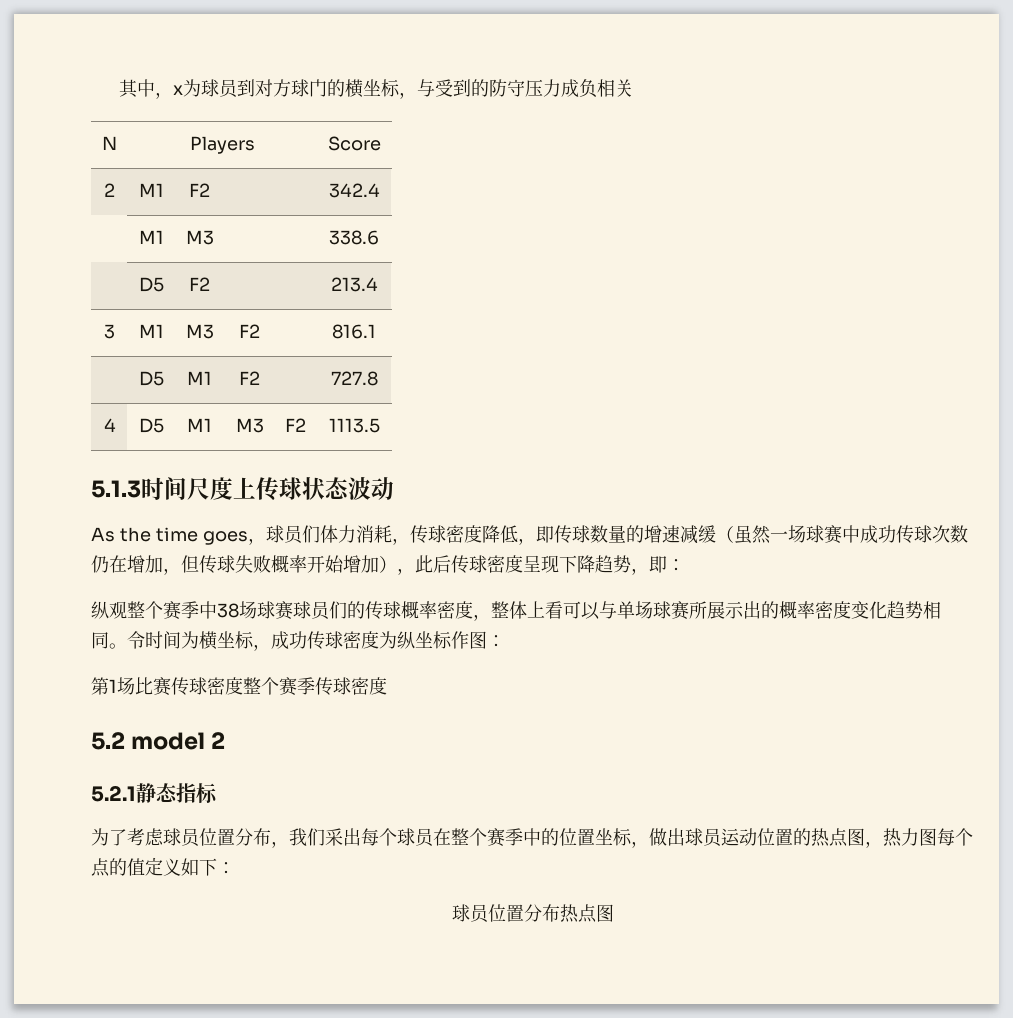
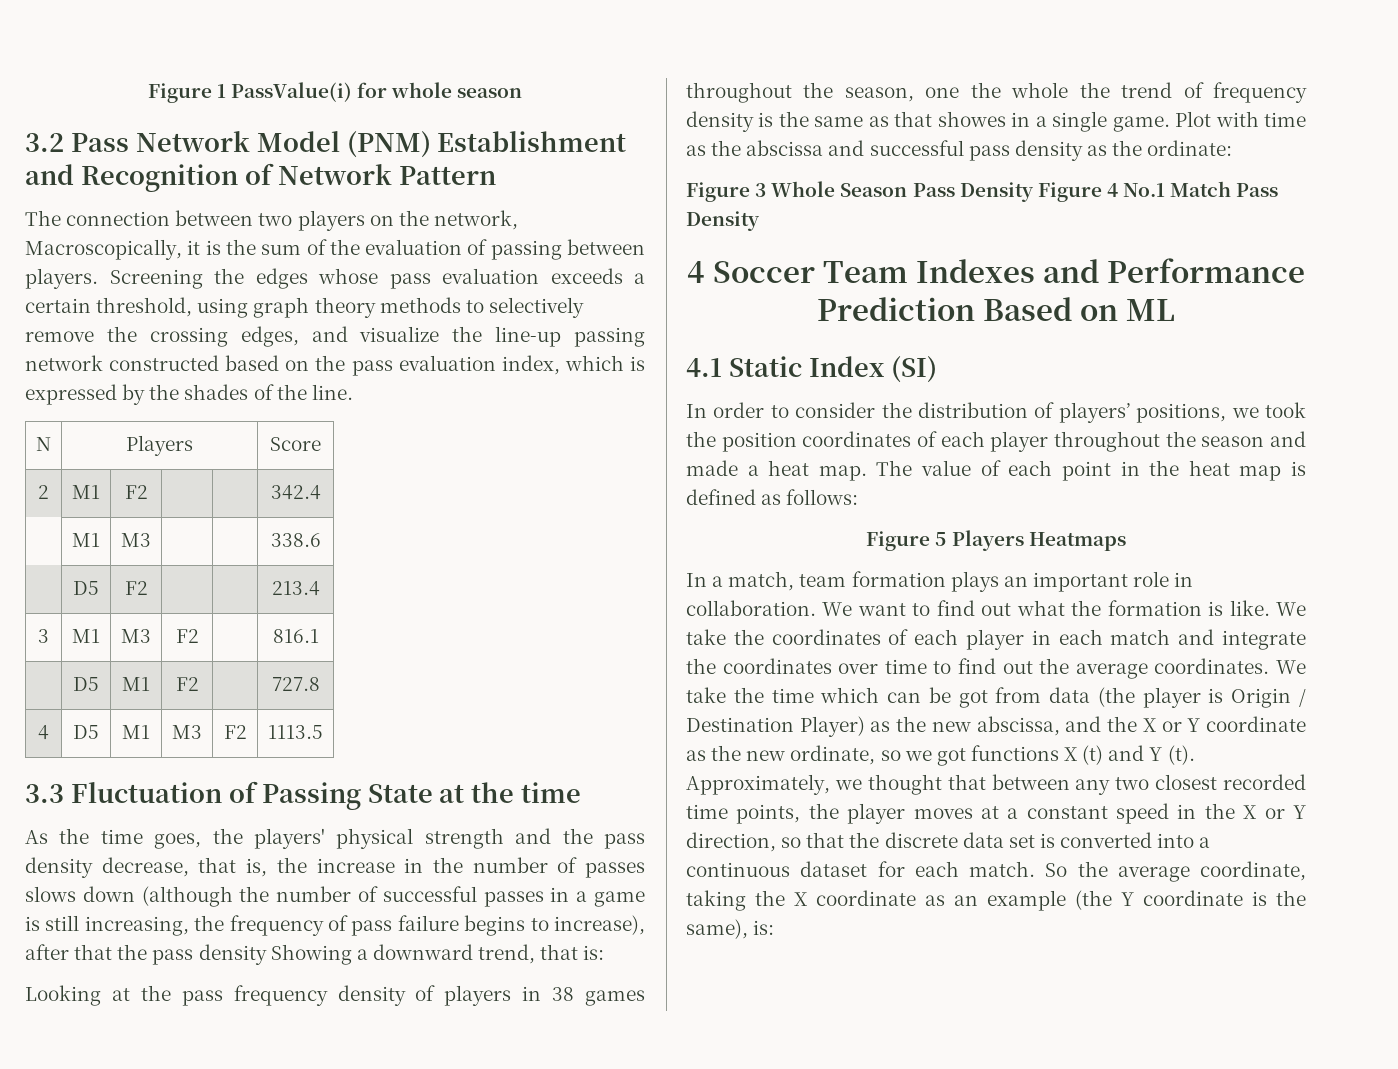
- 其中，x为球员到对方球门的横坐标，与受到的防守压力成负相关
+ Figure 1 PassValue(i) for whole season
+ 3.2 Pass Network Model (PNM) Establishment and Recognition of Network Pattern
+ The connection between two players on the network, Macroscopically, it is the sum of the evaluation of passing between players. Screening the edges whose pass evaluation exceeds a certain threshold, using graph theory methods to selectively remove the crossing edges, and visualize the line-up passing network constructed based on the pass evaluation index, which is expressed by the shades of the line.
- 5.1.3时间尺度上传球状态波动
- As the time goes，球员们体力消耗，传球密度降低，即传球数量的增速减缓（虽然一场球赛中成功传球次数仍在增加，但传球失败概率开始增加），此后传球密度呈现下降趋势，即：
- 纵观整个赛季中38场球赛球员们的传球概率密度，整体上看可以与单场球赛所展示出的概率密度变化趋势相同。令时间为横坐标，成功传球密度为纵坐标作图：
- 第1场比赛传球密度整个赛季传球密度
- 5.2 model 2
- 5.2.1静态指标
- 为了考虑球员位置分布，我们采出每个球员在整个赛季中的位置坐标，做出球员运动位置的热点图，热力图每个点的值定义如下：
- 球员位置分布热点图
+ 3.3 Fluctuation of Passing State at the time
+ As the time goes, the players' physical strength and the pass density decrease, that is, the increase in the number of passes slows down (although the number of successful passes in a game is still increasing, the frequency of pass failure begins to increase), after that the pass density Showing a downward trend, that is:
+ Looking at the pass frequency density of players in 38 games throughout the season, one the whole the trend of frequency density is the same as that showes in a single game. Plot with time as the abscissa and successful pass density as the ordinate:
+ Figure 3 Whole Season Pass Density Figure 4 No.1 Match Pass Density
+ 4 Soccer Team Indexes and Performance Prediction Based on ML
+ 4.1 Static Index (SI)
+ In order to consider the distribution of players’ positions, we took the position coordinates of each player throughout the season and made a heat map. The value of each point in the heat map is defined as follows:
+ Figure 5 Players Heatmaps
+ In a match, team formation plays an important role in collaboration. We want to find out what the formation is like. We take the coordinates of each player in each match and integrate the coordinates over time to find out the average coordinates. We take the time which can be got from data (the player is Origin / Destination Player) as the new abscissa, and the X or Y coordinate as the new ordinate, so we got functions X (t) and Y (t). Approximately, we thought that between any two closest recorded time points, the player moves at a constant speed in the X or Y direction, so that the discrete data set is converted into a continuous dataset for each match. So the average coordinate, taking the X coordinate as an example (the Y coordinate is the same), is:

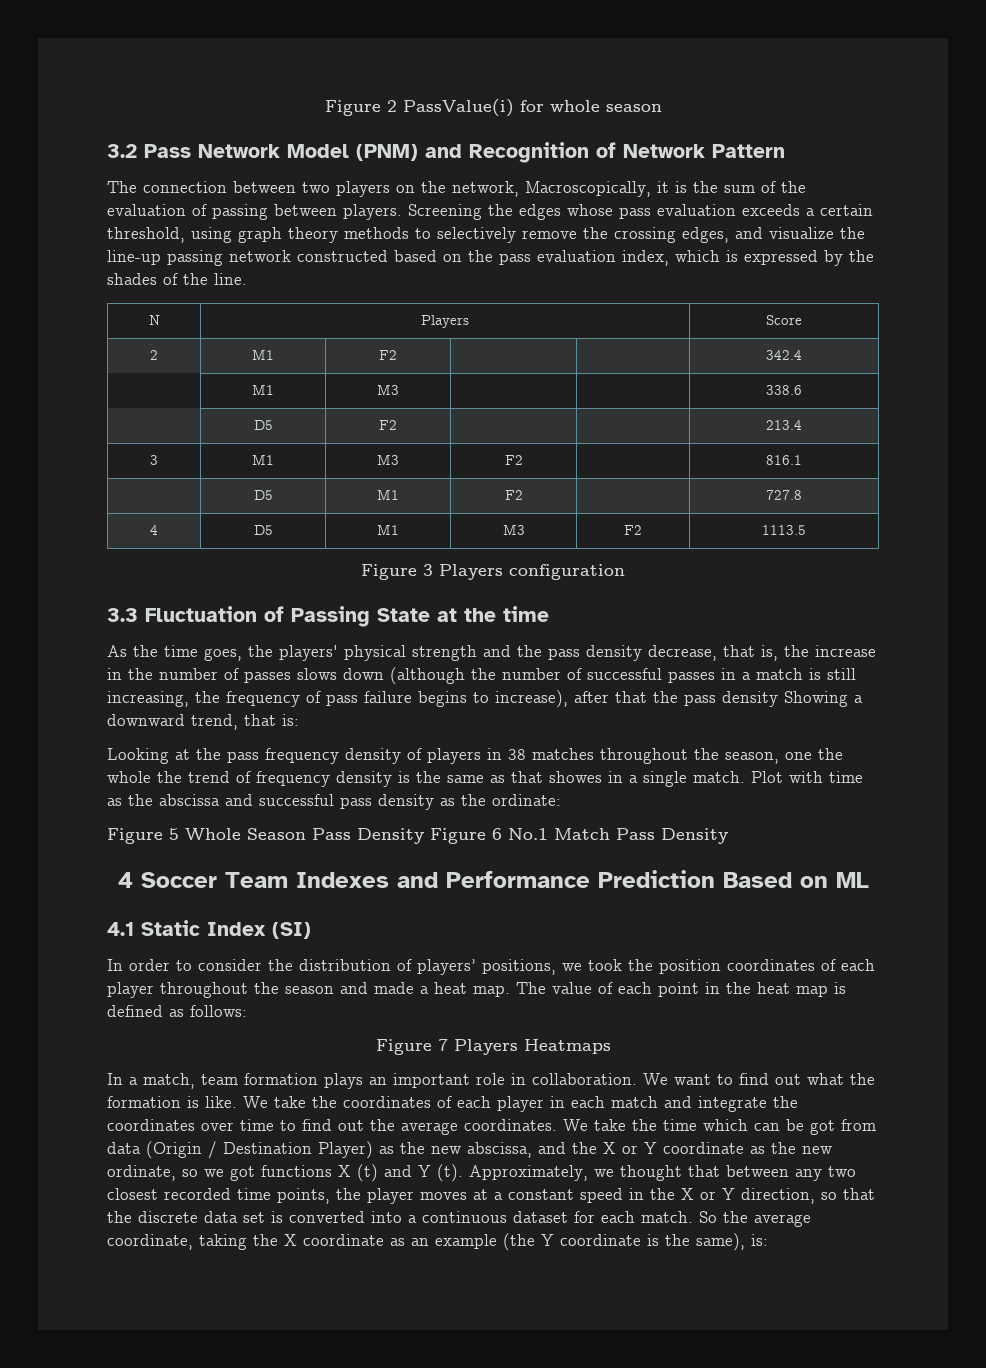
- Figure 1 PassValue(i) for whole season
+ Figure 2 PassValue(i) for whole season
- 3.2 Pass Network Model (PNM) Establishment and Recognition of Network Pattern
+ 3.2 Pass Network Model (PNM) and Recognition of Network Pattern
+ Figure 3 Players configuration
- As the time goes, the players' physical strength and the pass density decrease, that is, the increase in the number of passes slows down (although the number of successful passes in a game is still increasing, the frequency of pass failure begins to increase), after that the pass density Showing a downward trend, that is:
+ As the time goes, the players' physical strength and the pass density decrease, that is, the increase in the number of passes slows down (although the number of successful passes in a match is still increasing, the frequency of pass failure begins to increase), after that the pass density Showing a downward trend, that is:
- Looking at the pass frequency density of players in 38 games throughout the season, one the whole the trend of frequency density is the same as that showes in a single game.
+ Looking at the pass frequency density of players in 38 matches throughout the season, one the whole the trend of frequency density is the same as that showes in a single match.
- Figure 3 Whole Season Pass Density Figure 4 No.1 Match Pass Density
+ Figure 5 Whole Season Pass Density Figure 6 No.1 Match Pass Density
- Figure 5 Players Heatmaps
+ Figure 7 Players Heatmaps
- We take the time which can be got from data (the player is Origin / Destination Player) as the new abscissa, and the X or Y coordinate as the new ordinate, so we got functions X (t) and Y (t).
+ We take the time which can be got from data (Origin / Destination Player) as the new abscissa, and the X or Y coordinate as the new ordinate, so we got functions X (t) and Y (t).

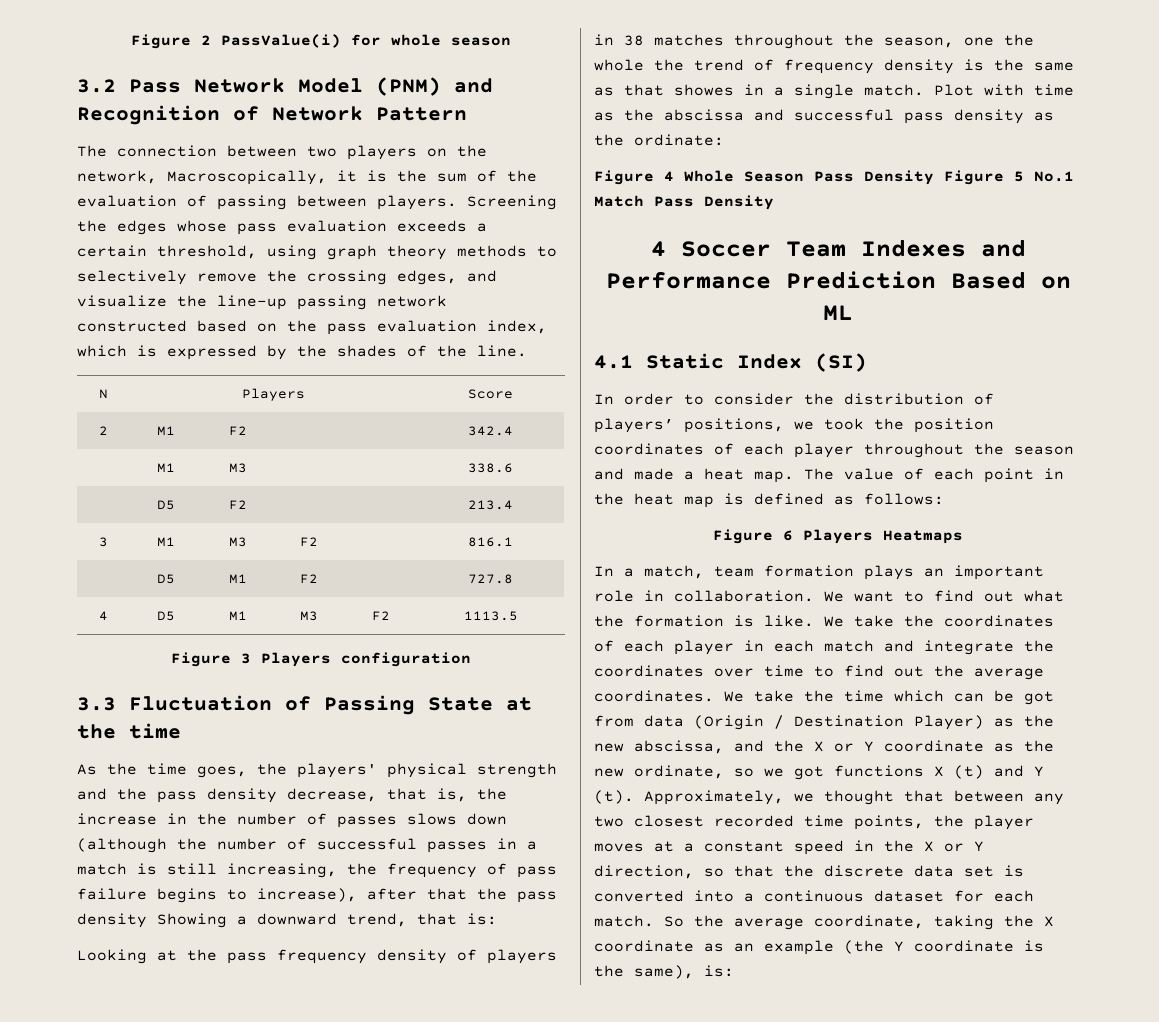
- Figure 5 Whole Season Pass Density Figure 6 No.1 Match Pass Density
+ Figure 4 Whole Season Pass Density Figure 5 No.1 Match Pass Density
- Figure 7 Players Heatmaps
+ Figure 6 Players Heatmaps

